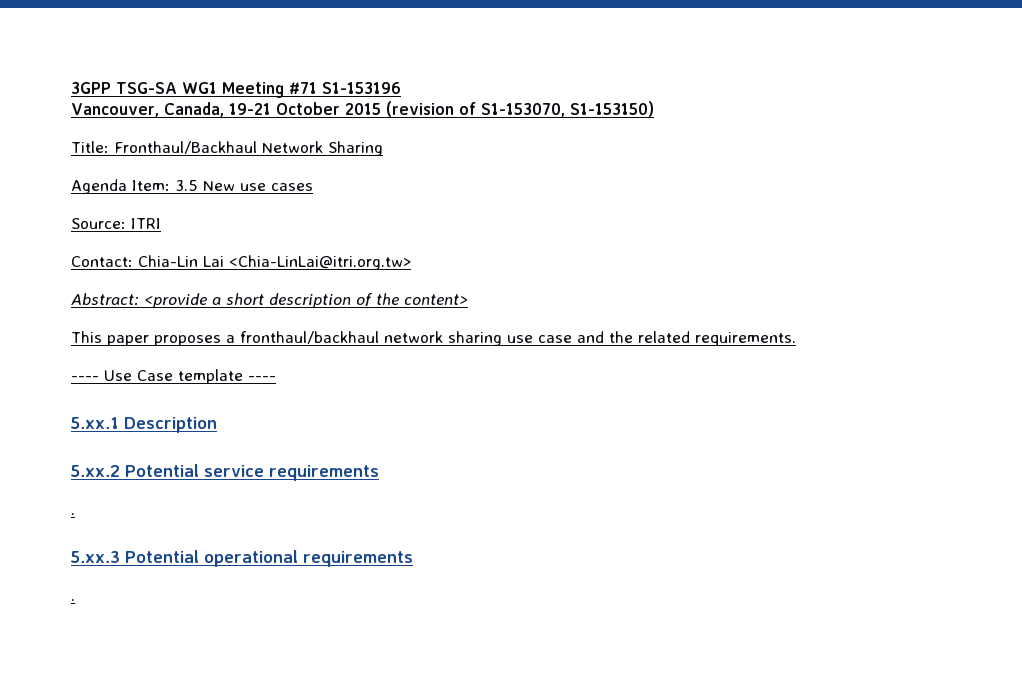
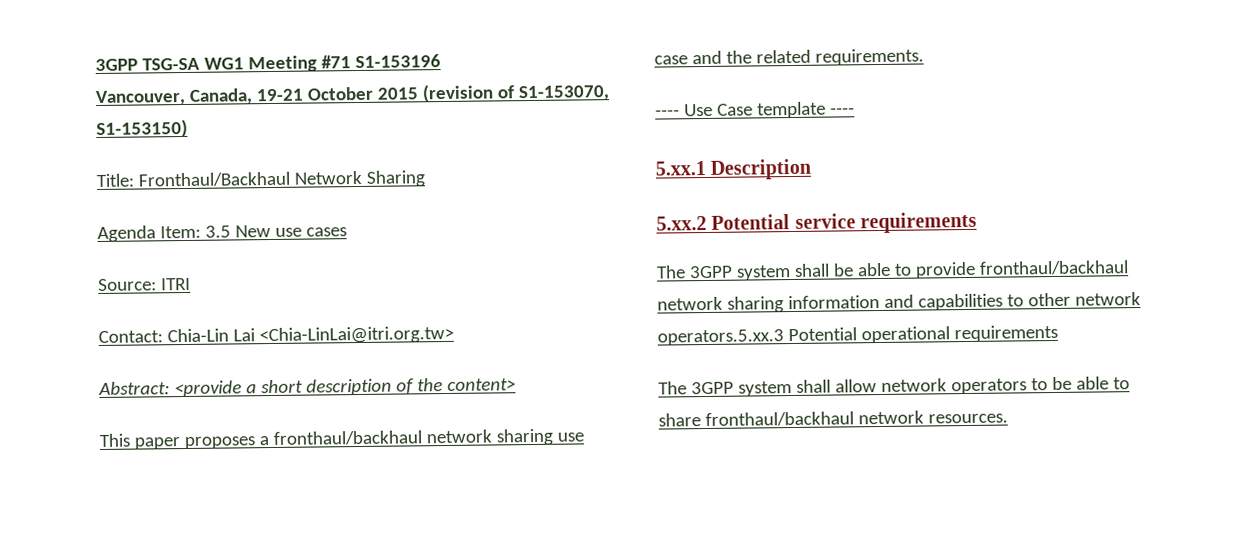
  5.xx.2 Potential service requirements
- .
- 5.xx.3 Potential operational requirements
- .
+ The 3GPP system shall be able to provide fronthaul/backhaul network sharing information and capabilities to other network operators.5.xx.3 Potential operational requirements
+ The 3GPP system shall allow network operators to be able to share fronthaul/backhaul network resources.

